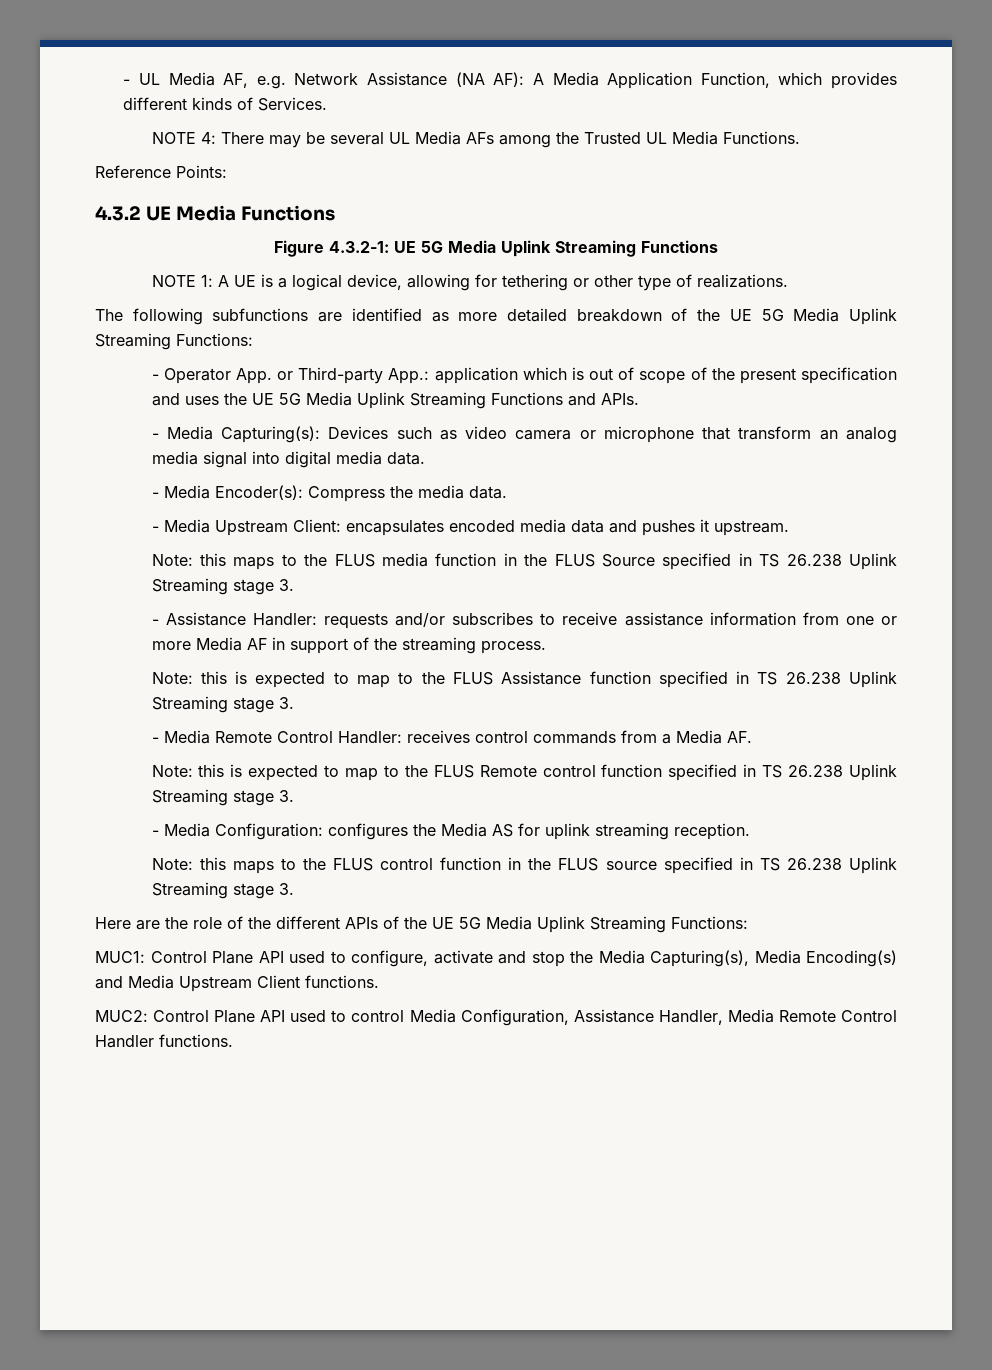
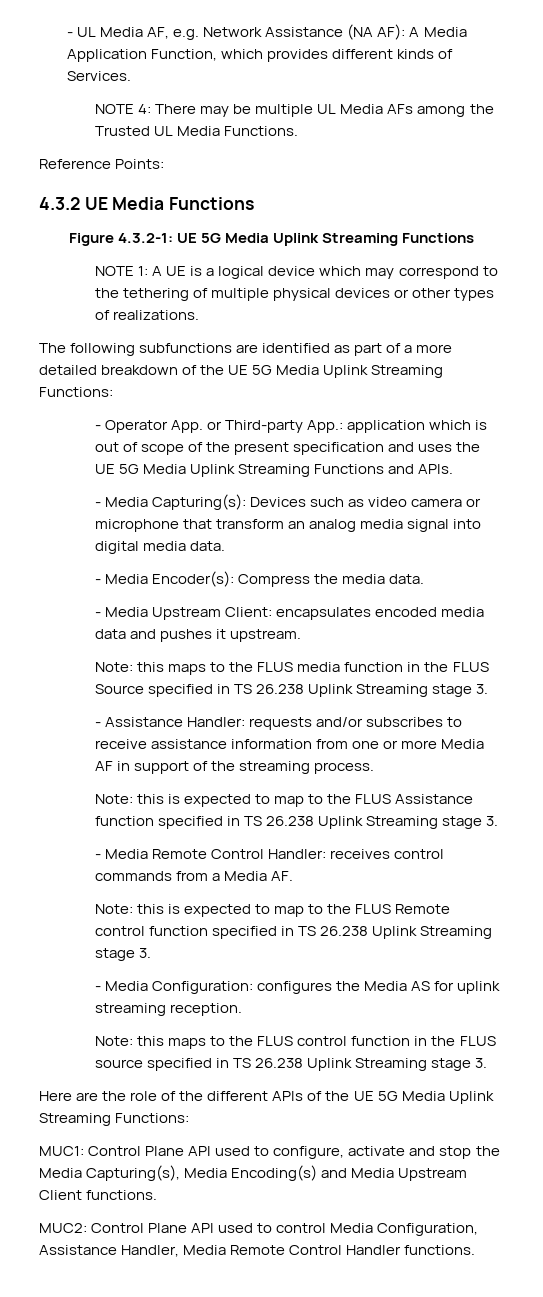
- NOTE 4: There may be several UL Media AFs among the Trusted UL Media Functions.
+ NOTE 4: There may be multiple UL Media AFs among the Trusted UL Media Functions.
- NOTE 1: A UE is a logical device, allowing for tethering or other type of realizations.
+ NOTE 1: A UE is a logical device which may correspond to the tethering of multiple physical devices or other types of realizations.
- The following subfunctions are identified as more detailed breakdown of the UE 5G Media Uplink Streaming Functions:
+ The following subfunctions are identified as part of a more detailed breakdown of the UE 5G Media Uplink Streaming Functions:

